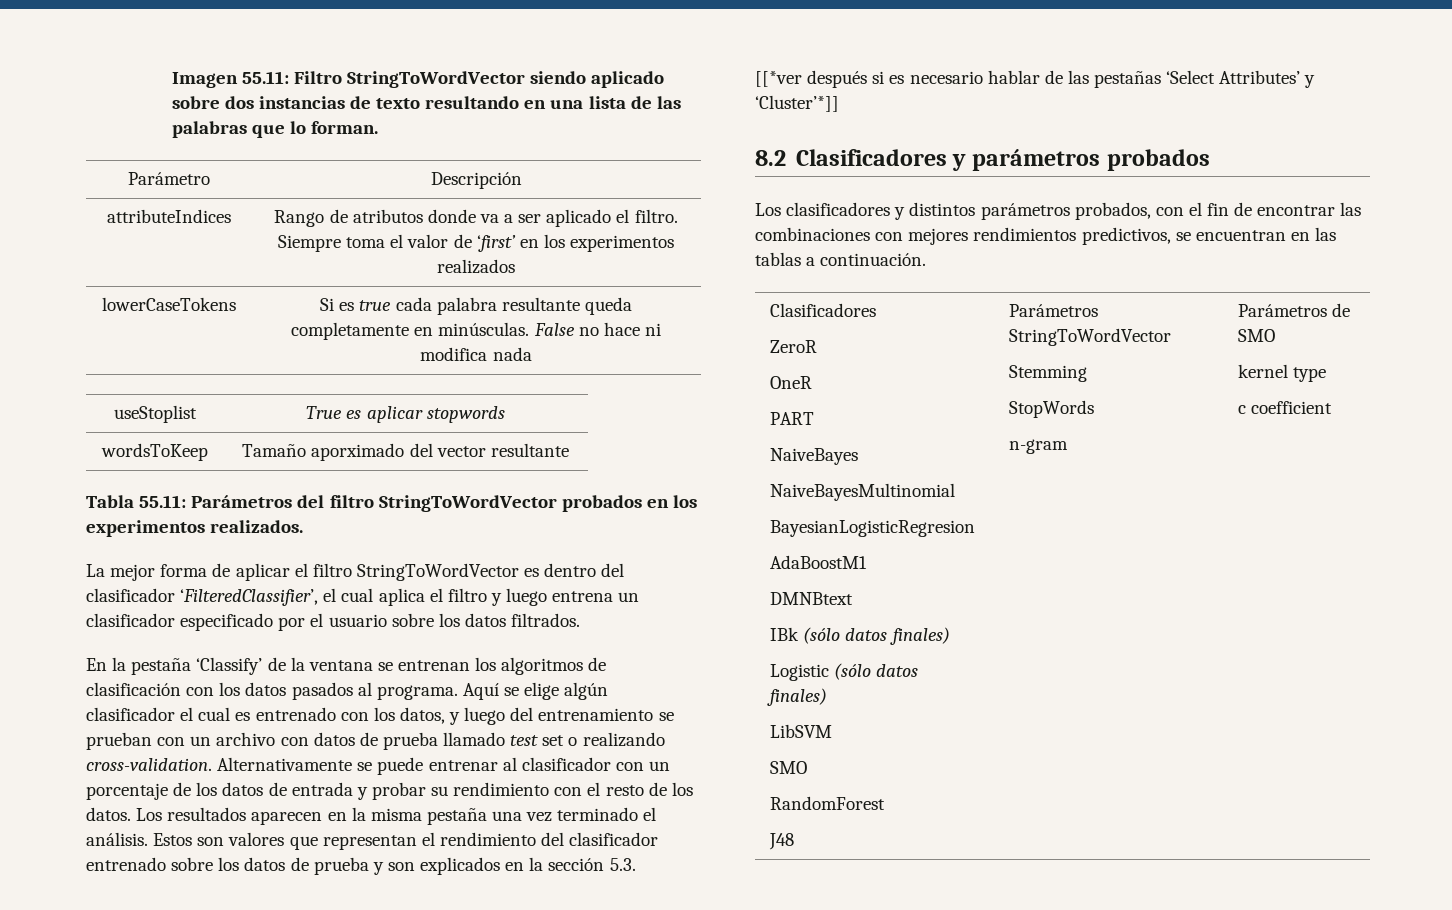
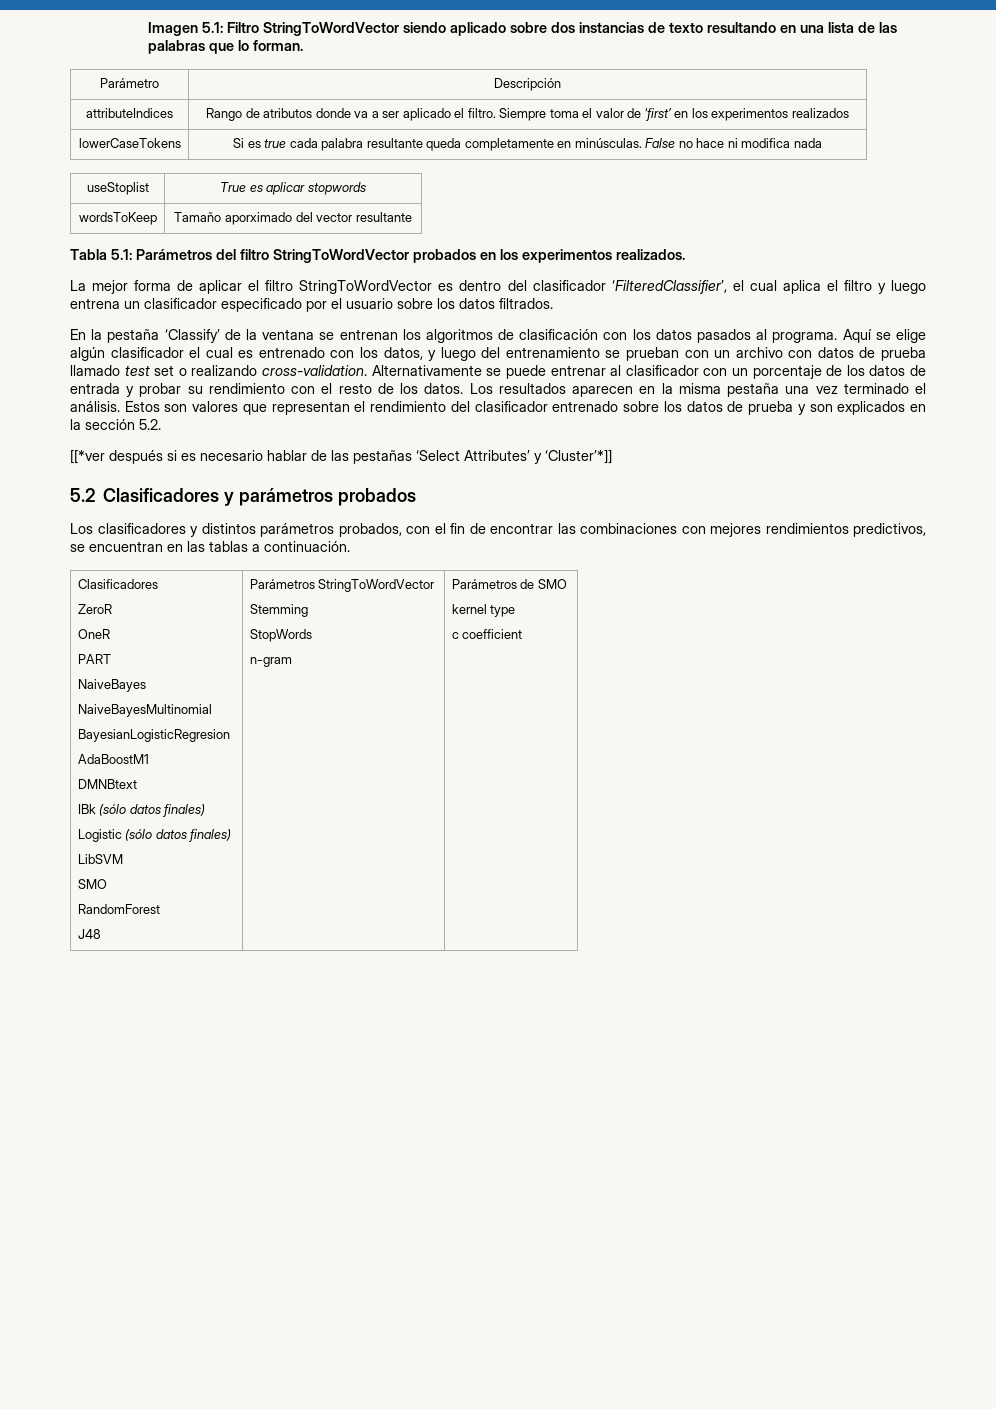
- Imagen 55.11: Filtro StringToWordVector siendo aplicado sobre dos instancias de texto resultando en una lista de las palabras que lo forman.
+ Imagen 5.1: Filtro StringToWordVector siendo aplicado sobre dos instancias de texto resultando en una lista de las palabras que lo forman.
- Tabla 55.11: Parámetros del filtro StringToWordVector probados en los experimentos realizados.
+ Tabla 5.1: Parámetros del filtro StringToWordVector probados en los experimentos realizados.
- Estos son valores que representan el rendimiento del clasificador entrenado sobre los datos de prueba y son explicados en la sección 5.3.
+ Estos son valores que representan el rendimiento del clasificador entrenado sobre los datos de prueba y son explicados en la sección 5.2.
- 8.2 Clasificadores y parámetros probados
+ 5.2 Clasificadores y parámetros probados

